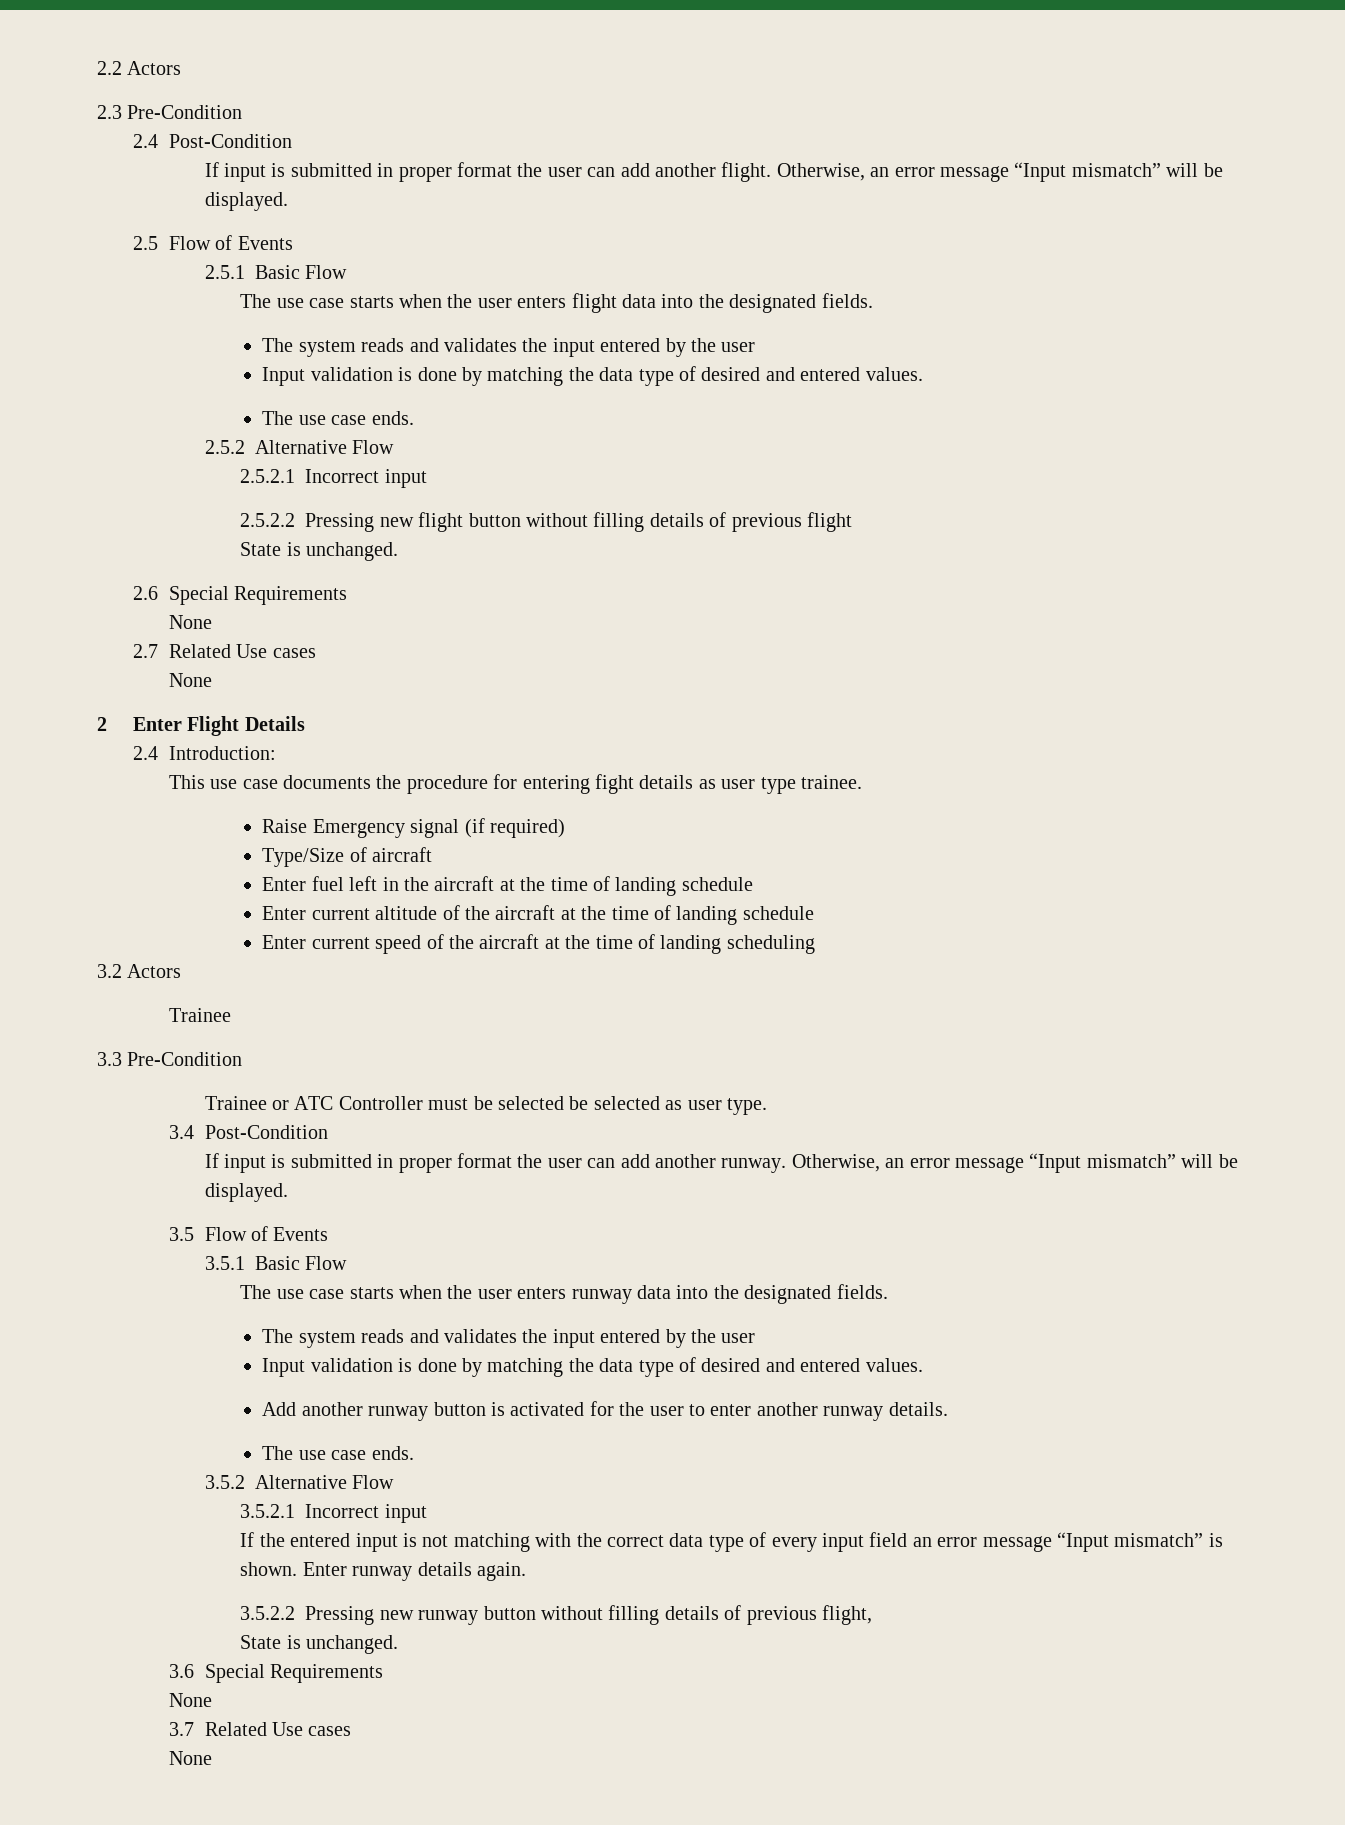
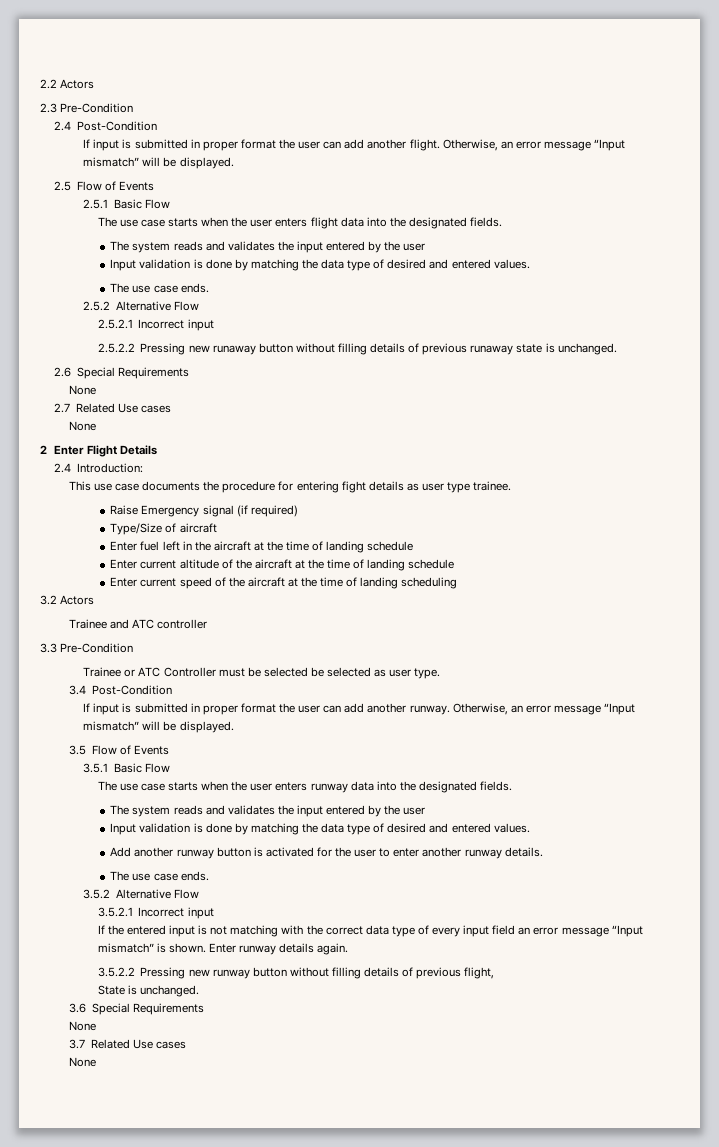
- 2.5.2.2 Pressing new flight button without filling details of previous flight
- State is unchanged.
+ 2.5.2.2 Pressing new runaway button without filling details of previous runaway state is unchanged.
  3.2 Actors
- Trainee
+ Trainee and ATC controller

